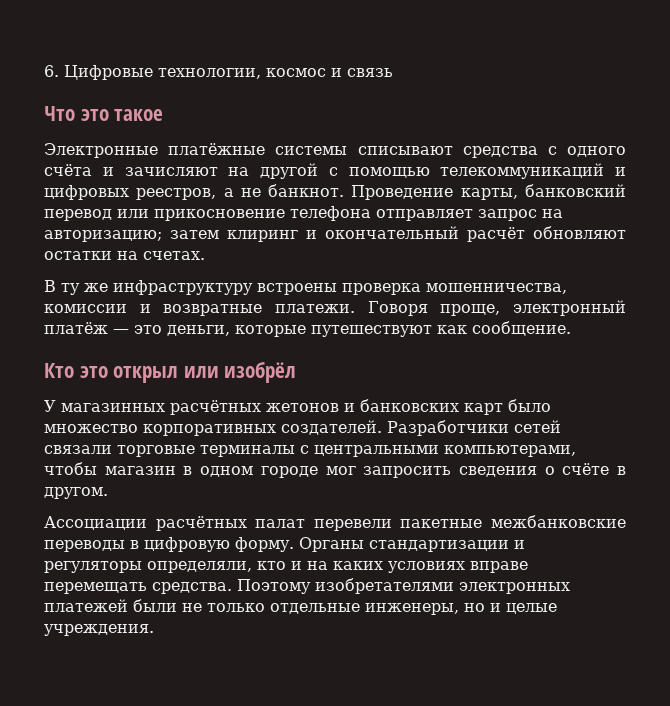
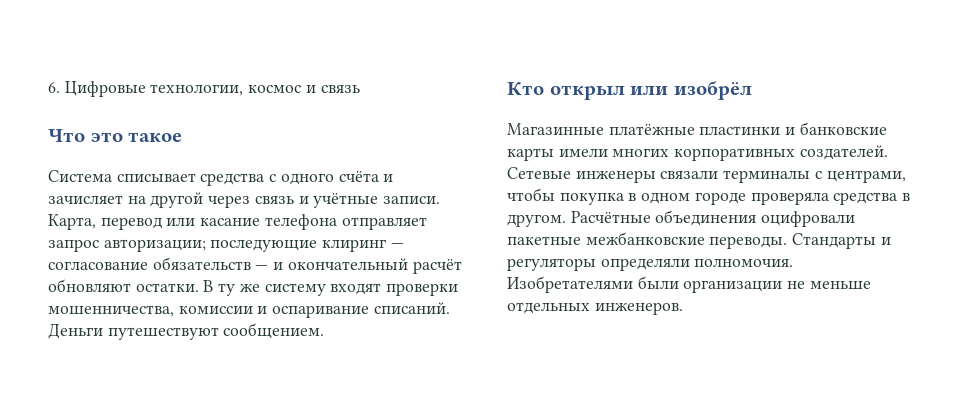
- Электронные платёжные системы списывают средства с одного счёта и зачисляют на другой с помощью телекоммуникаций и цифровых реестров, а не банкнот. Проведение карты, банковский перевод или прикосновение телефона отправляет запрос на авторизацию; затем клиринг и окончательный расчёт обновляют остатки на счетах.
- В ту же инфраструктуру встроены проверка мошенничества, комиссии и возвратные платежи. Говоря проще, электронный платёж — это деньги, которые путешествуют как сообщение.
+ Система списывает средства с одного счёта и зачисляет на другой через связь и учётные записи. Карта, перевод или касание телефона отправляет запрос авторизации; последующие клиринг — согласование обязательств — и окончательный расчёт обновляют остатки. В ту же систему входят проверки мошенничества, комиссии и оспаривание списаний. Деньги путешествуют сообщением.
- Кто это открыл или изобрёл
+ Кто открыл или изобрёл
- У магазинных расчётных жетонов и банковских карт было множество корпоративных создателей. Разработчики сетей связали торговые терминалы с центральными компьютерами, чтобы магазин в одном городе мог запросить сведения о счёте в другом.
- Ассоциации расчётных палат перевели пакетные межбанковские переводы в цифровую форму. Органы стандартизации и регуляторы определяли, кто и на каких условиях вправе перемещать средства. Поэтому изобретателями электронных платежей были не только отдельные инженеры, но и целые учреждения.
+ Магазинные платёжные пластинки и банковские карты имели многих корпоративных создателей. Сетевые инженеры связали терминалы с центрами, чтобы покупка в одном городе проверяла средства в другом. Расчётные объединения оцифровали пакетные межбанковские переводы. Стандарты и регуляторы определяли полномочия. Изобретателями были организации не меньше отдельных инженеров.

